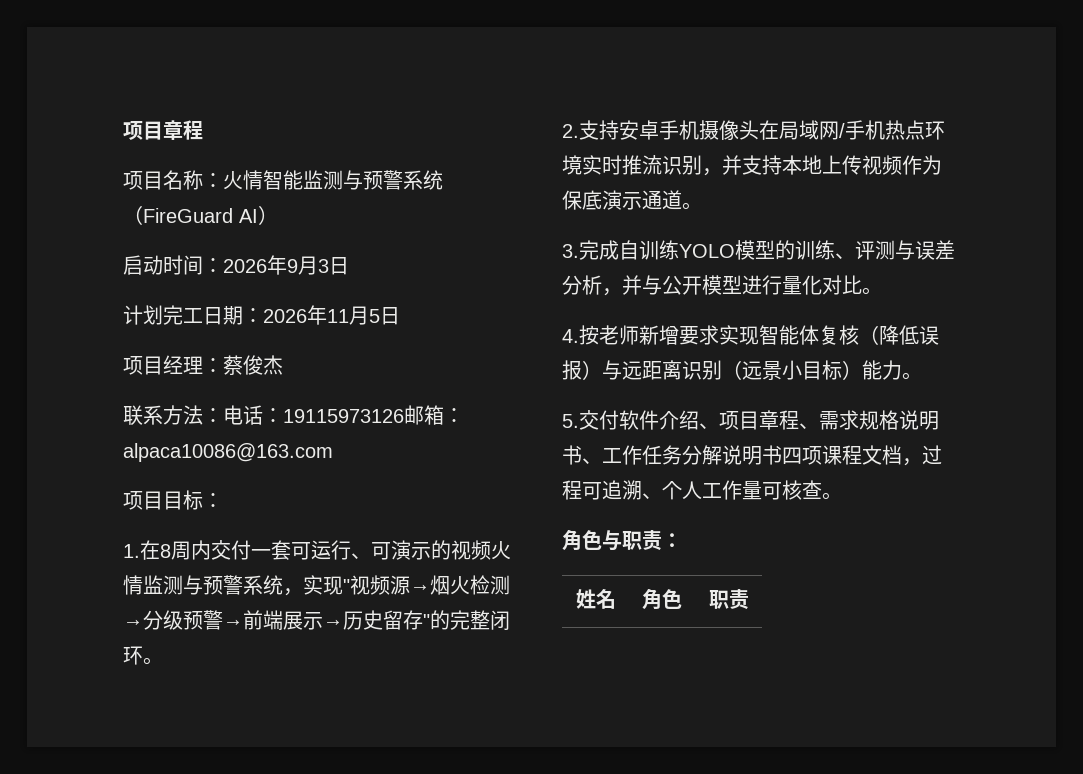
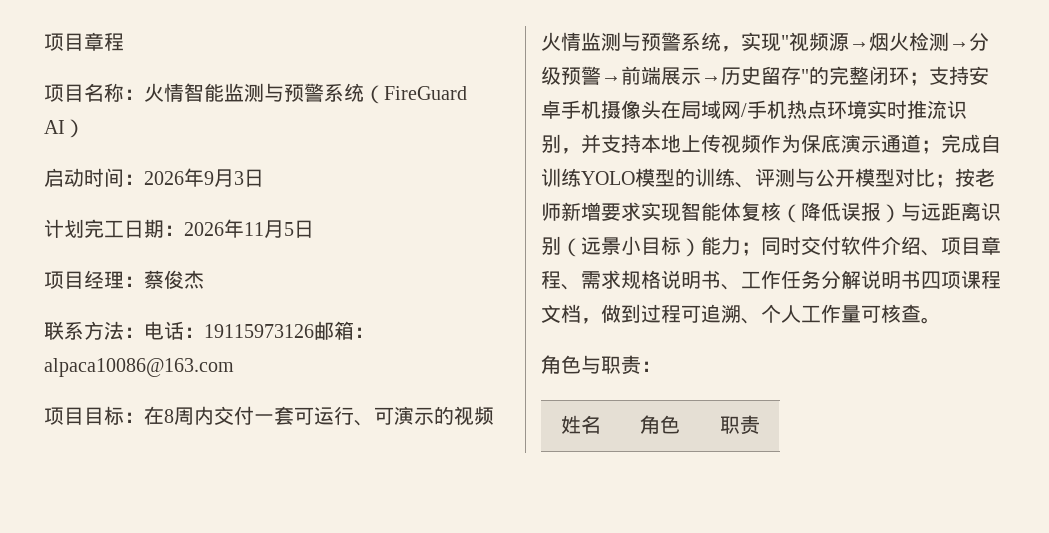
- 项目目标：
- 1.在8周内交付一套可运行、可演示的视频火情监测与预警系统，实现"视频源→烟火检测→分级预警→前端展示→历史留存"的完整闭环。
- 2.支持安卓手机摄像头在局域网/手机热点环境实时推流识别，并支持本地上传视频作为保底演示通道。
- 3.完成自训练YOLO模型的训练、评测与误差分析，并与公开模型进行量化对比。
- 4.按老师新增要求实现智能体复核（降低误报）与远距离识别（远景小目标）能力。
- 5.交付软件介绍、项目章程、需求规格说明书、工作任务分解说明书四项课程文档，过程可追溯、个人工作量可核查。
+ 项目目标：在8周内交付一套可运行、可演示的视频火情监测与预警系统，实现"视频源→烟火检测→分级预警→前端展示→历史留存"的完整闭环；支持安卓手机摄像头在局域网/手机热点环境实时推流识别，并支持本地上传视频作为保底演示通道；完成自训练YOLO模型的训练、评测与公开模型对比；按老师新增要求实现智能体复核（降低误报）与远距离识别（远景小目标）能力；同时交付软件介绍、项目章程、需求规格说明书、工作任务分解说明书四项课程文档，做到过程可追溯、个人工作量可核查。

